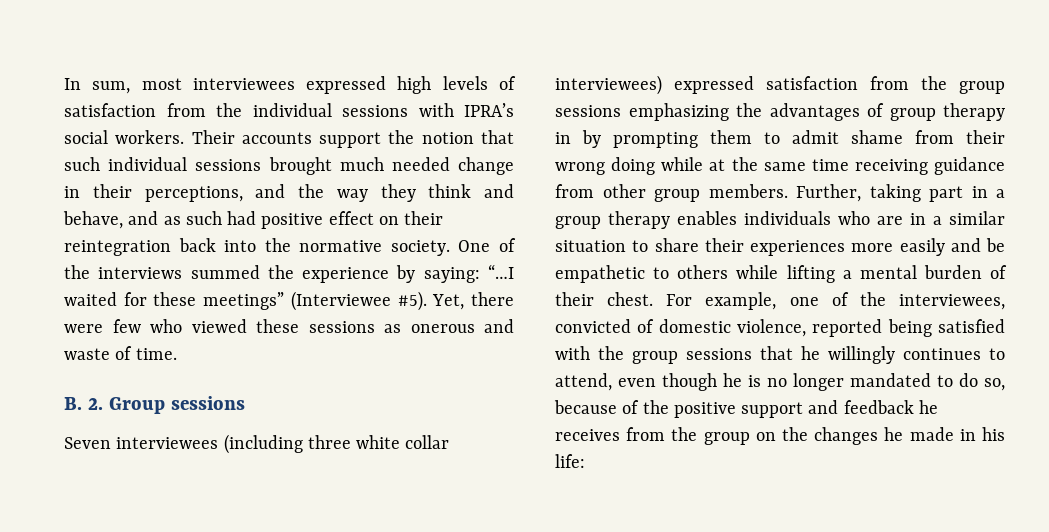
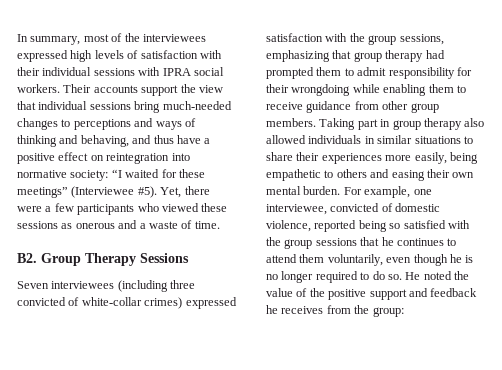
- In sum, most interviewees expressed high levels of satisfaction from the individual sessions with IPRA’s social workers.
+ In summary, most of the interviewees expressed high levels of satisfaction with their individual sessions with IPRA social workers.
- Their accounts support the notion that such individual sessions brought much needed change in their perceptions, and the way they think and behave, and as such had positive effect on their reintegration back into the normative society. One of the interviews summed the experience by saying: “…I waited for these meetings” (Interviewee #5).
+ Their accounts support the view that individual sessions bring much-needed changes to perceptions and ways of thinking and behaving, and thus have a positive effect on reintegration into normative society: “I waited for these meetings” (Interviewee #5).
- Yet, there were few who viewed these sessions as onerous and waste of time.
+ Yet, there were a few participants who viewed these sessions as onerous and a waste of time.
- B. 2. Group sessions
+ B2. Group Therapy Sessions
- Seven interviewees (including three white collar interviewees) expressed satisfaction from the group sessions emphasizing the advantages of group therapy in by prompting them to admit shame from their wrong doing while at the same time receiving guidance from other group members.
+ Seven interviewees (including three convicted of white-collar crimes) expressed satisfaction with the group sessions, emphasizing that group therapy had prompted them to admit responsibility for their wrongdoing while enabling them to receive guidance from other group members.
- Further, taking part in a group therapy enables individuals who are in a similar situation to share their experiences more easily and be empathetic to others while lifting a mental burden of their chest. For example, one of the interviewees, convicted of domestic violence, reported being satisfied with the group sessions that he willingly continues to attend, even though he is no longer mandated to do so, because of the positive support and feedback he receives from the group on the changes he made in his life:
+ Taking part in group therapy also allowed individuals in similar situations to share their experiences more easily, being empathetic to others and easing their own mental burden. For example, one interviewee, convicted of domestic violence, reported being so satisfied with the group sessions that he continues to attend them voluntarily, even though he is no longer required to do so. He noted the value of the positive support and feedback he receives from the group:

